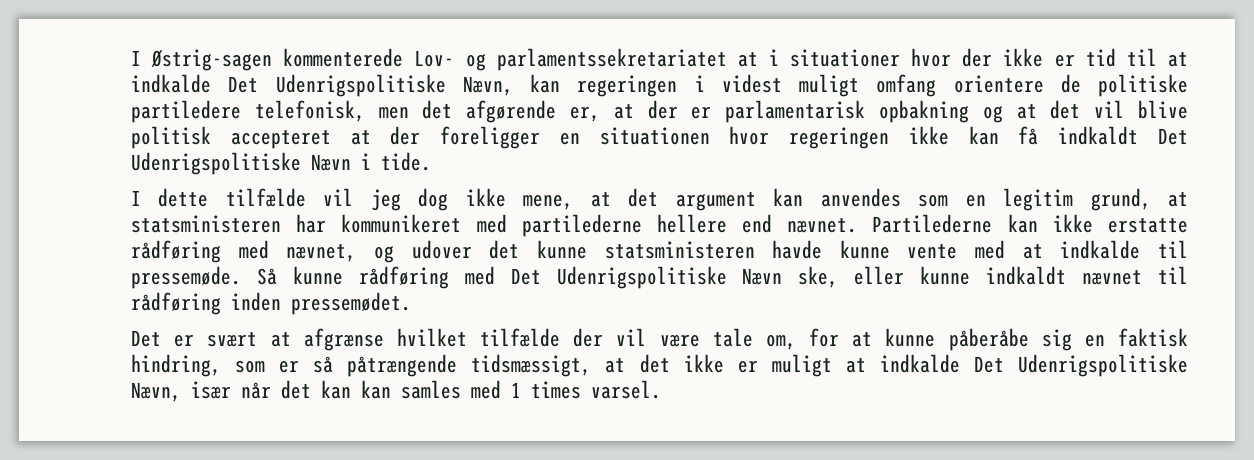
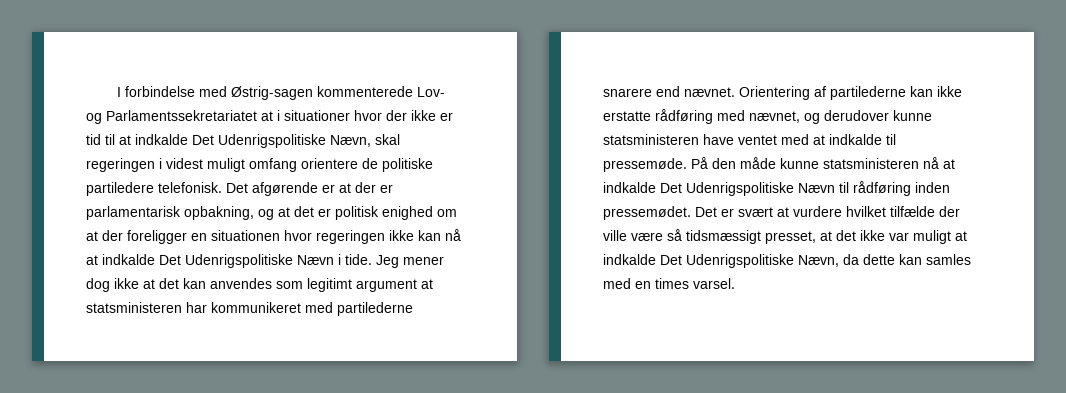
- I Østrig-sagen kommenterede Lov- og parlamentssekretariatet at i situationer hvor der ikke er tid til at indkalde Det Udenrigspolitiske Nævn, kan regeringen i videst muligt omfang orientere de politiske partiledere telefonisk, men det afgørende er, at der er parlamentarisk opbakning og at det vil blive politisk accepteret at der foreligger en situationen hvor regeringen ikke kan få indkaldt Det Udenrigspolitiske Nævn i tide.
- I dette tilfælde vil jeg dog ikke mene, at det argument kan anvendes som en legitim grund, at statsministeren har kommunikeret med partilederne hellere end nævnet.
+ I forbindelse med Østrig-sagen kommenterede Lov- og Parlamentssekretariatet at i situationer hvor der ikke er tid til at indkalde Det Udenrigspolitiske Nævn, skal regeringen i videst muligt omfang orientere de politiske partiledere telefonisk. Det afgørende er at der er parlamentarisk opbakning, og at det er politisk enighed om at der foreligger en situationen hvor regeringen ikke kan nå at indkalde Det Udenrigspolitiske Nævn i tide. Jeg mener dog ikke at det kan anvendes som legitimt argument at statsministeren har kommunikeret med partilederne snarere end nævnet.
- Partilederne kan ikke erstatte rådføring med nævnet, og udover det kunne statsministeren havde kunne vente med at indkalde til pressemøde.
+ Orientering af partilederne kan ikke erstatte rådføring med nævnet, og derudover kunne statsministeren have ventet med at indkalde til pressemøde.
- Så kunne rådføring med Det Udenrigspolitiske Nævn ske, eller kunne indkaldt nævnet til rådføring inden pressemødet.
- Det er svært at afgrænse hvilket tilfælde der vil være tale om, for at kunne påberåbe sig en faktisk hindring, som er så påtrængende tidsmæssigt, at det ikke er muligt at indkalde Det Udenrigspolitiske Nævn, især når det kan kan samles med 1 times varsel.
+ På den måde kunne statsministeren nå at indkalde Det Udenrigspolitiske Nævn til rådføring inden pressemødet. Det er svært at vurdere hvilket tilfælde der ville være så tidsmæssigt presset, at det ikke var muligt at indkalde Det Udenrigspolitiske Nævn, da dette kan samles med en times varsel.

